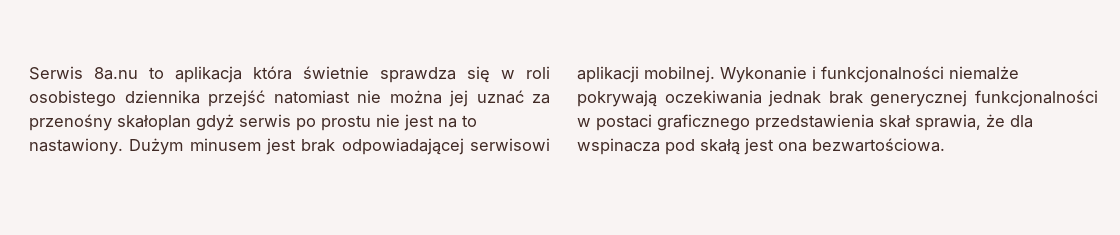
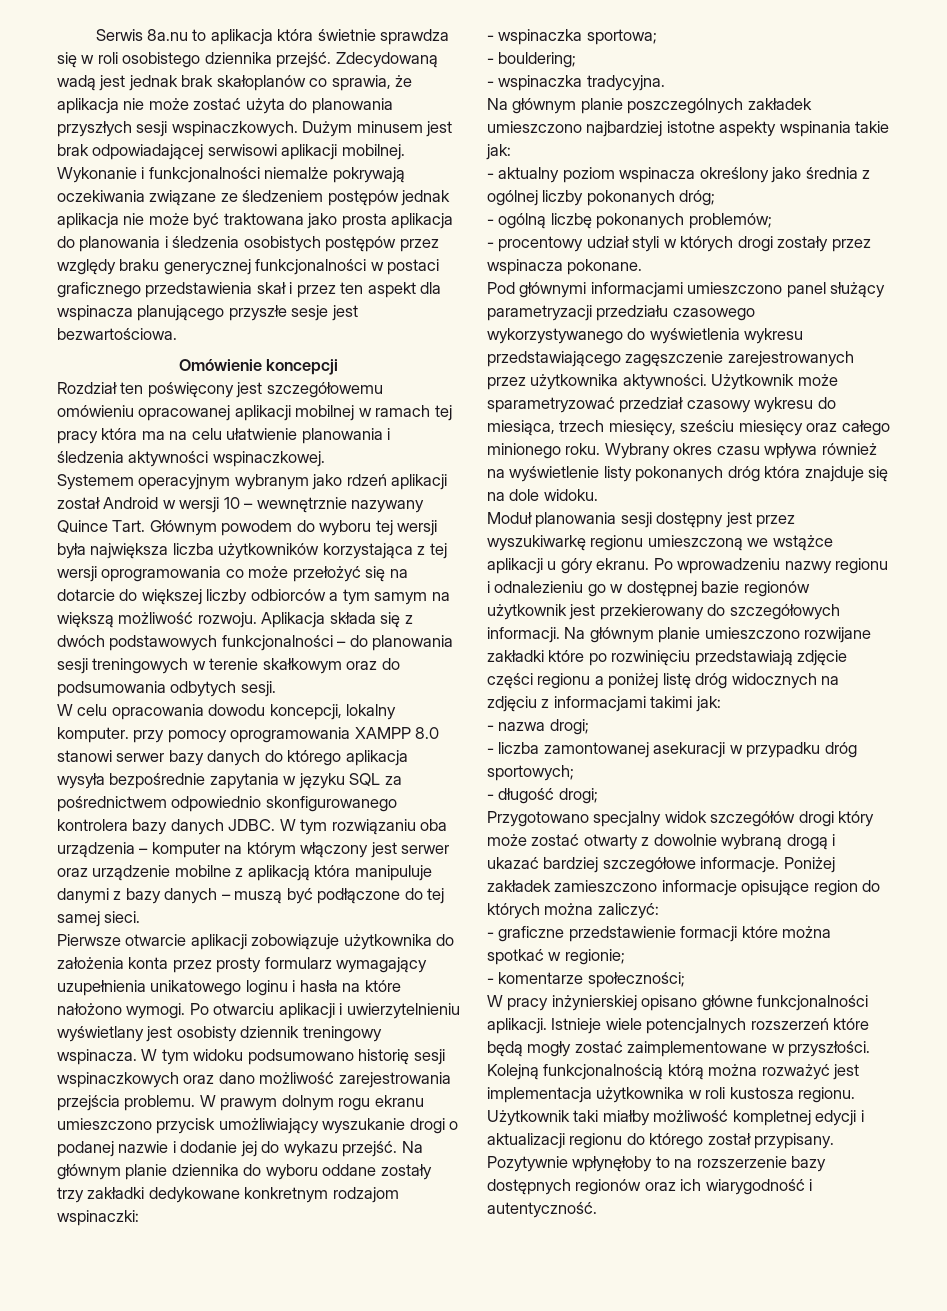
- Serwis 8a.nu to aplikacja która świetnie sprawdza się w roli osobistego dziennika przejść natomiast nie można jej uznać za przenośny skałoplan gdyż serwis po prostu nie jest na to nastawiony.
+ Serwis 8a.nu to aplikacja która świetnie sprawdza się w roli osobistego dziennika przejść. Zdecydowaną wadą jest jednak brak skałoplanów co sprawia, że aplikacja nie może zostać użyta do planowania przyszłych sesji wspinaczkowych.
- Wykonanie i funkcjonalności niemalże pokrywają oczekiwania jednak brak generycznej funkcjonalności w postaci graficznego przedstawienia skał sprawia, że dla wspinacza pod skałą jest ona bezwartościowa.
+ Wykonanie i funkcjonalności niemalże pokrywają oczekiwania związane ze śledzeniem postępów jednak aplikacja nie może być traktowana jako prosta aplikacja do planowania i śledzenia osobistych postępów przez względy braku generycznej funkcjonalności w postaci graficznego przedstawienia skał i przez ten aspekt dla wspinacza planującego przyszłe sesje jest bezwartościowa.
+ Omówienie koncepcji
+ Rozdział ten poświęcony jest szczegółowemu omówieniu opracowanej aplikacji mobilnej w ramach tej pracy która ma na celu ułatwienie planowania i śledzenia aktywności wspinaczkowej.
+ Systemem operacyjnym wybranym jako rdzeń aplikacji został Android w wersji 10 – wewnętrznie nazywany Quince Tart. Głównym powodem do wyboru tej wersji była największa liczba użytkowników korzystająca z tej wersji oprogramowania co może przełożyć się na dotarcie do większej liczby odbiorców a tym samym na większą możliwość rozwoju. Aplikacja składa się z dwóch podstawowych funkcjonalności – do planowania sesji treningowych w terenie skałkowym oraz do podsumowania odbytych sesji.
+ W celu opracowania dowodu koncepcji, lokalny komputer. przy pomocy oprogramowania XAMPP 8.0 stanowi serwer bazy danych do którego aplikacja wysyła bezpośrednie zapytania w języku SQL za pośrednictwem odpowiednio skonfigurowanego kontrolera bazy danych JDBC. W tym rozwiązaniu oba urządzenia – komputer na którym włączony jest serwer oraz urządzenie mobilne z aplikacją która manipuluje danymi z bazy danych – muszą być podłączone do tej samej sieci.
+ Pierwsze otwarcie aplikacji zobowiązuje użytkownika do założenia konta przez prosty formularz wymagający uzupełnienia unikatowego loginu i hasła na które nałożono wymogi. Po otwarciu aplikacji i uwierzytelnieniu wyświetlany jest osobisty dziennik treningowy wspinacza. W tym widoku podsumowano historię sesji wspinaczkowych oraz dano możliwość zarejestrowania przejścia problemu. W prawym dolnym rogu ekranu umieszczono przycisk umożliwiający wyszukanie drogi o podanej nazwie i dodanie jej do wykazu przejść. Na głównym planie dziennika do wyboru oddane zostały trzy zakładki dedykowane konkretnym rodzajom wspinaczki:
+ - wspinaczka sportowa;
+ - bouldering;
+ - wspinaczka tradycyjna.
+ Na głównym planie poszczególnych zakładek umieszczono najbardziej istotne aspekty wspinania takie jak:
+ - aktualny poziom wspinacza określony jako średnia z ogólnej liczby pokonanych dróg;
+ - ogólną liczbę pokonanych problemów;
+ - procentowy udział styli w których drogi zostały przez wspinacza pokonane.
+ Pod głównymi informacjami umieszczono panel służący parametryzacji przedziału czasowego wykorzystywanego do wyświetlenia wykresu przedstawiającego zagęszczenie zarejestrowanych przez użytkownika aktywności. Użytkownik może sparametryzować przedział czasowy wykresu do miesiąca, trzech miesięcy, sześciu miesięcy oraz całego minionego roku. Wybrany okres czasu wpływa również na wyświetlenie listy pokonanych dróg która znajduje się na dole widoku.
+ Moduł planowania sesji dostępny jest przez wyszukiwarkę regionu umieszczoną we wstążce aplikacji u góry ekranu. Po wprowadzeniu nazwy regionu i odnalezieniu go w dostępnej bazie regionów użytkownik jest przekierowany do szczegółowych informacji. Na głównym planie umieszczono rozwijane zakładki które po rozwinięciu przedstawiają zdjęcie części regionu a poniżej listę dróg widocznych na zdjęciu z informacjami takimi jak:
+ - nazwa drogi;
+ - liczba zamontowanej asekuracji w przypadku dróg sportowych;
+ - długość drogi;
+ Przygotowano specjalny widok szczegółów drogi który może zostać otwarty z dowolnie wybraną drogą i ukazać bardziej szczegółowe informacje. Poniżej zakładek zamieszczono informacje opisujące region do których można zaliczyć:
+ - graficzne przedstawienie formacji które można spotkać w regionie;
+ - komentarze społeczności;
+ W pracy inżynierskiej opisano główne funkcjonalności aplikacji. Istnieje wiele potencjalnych rozszerzeń które będą mogły zostać zaimplementowane w przyszłości. Kolejną funkcjonalnością którą można rozważyć jest implementacja użytkownika w roli kustosza regionu. Użytkownik taki miałby możliwość kompletnej edycji i aktualizacji regionu do którego został przypisany. Pozytywnie wpłynęłoby to na rozszerzenie bazy dostępnych regionów oraz ich wiarygodność i autentyczność.

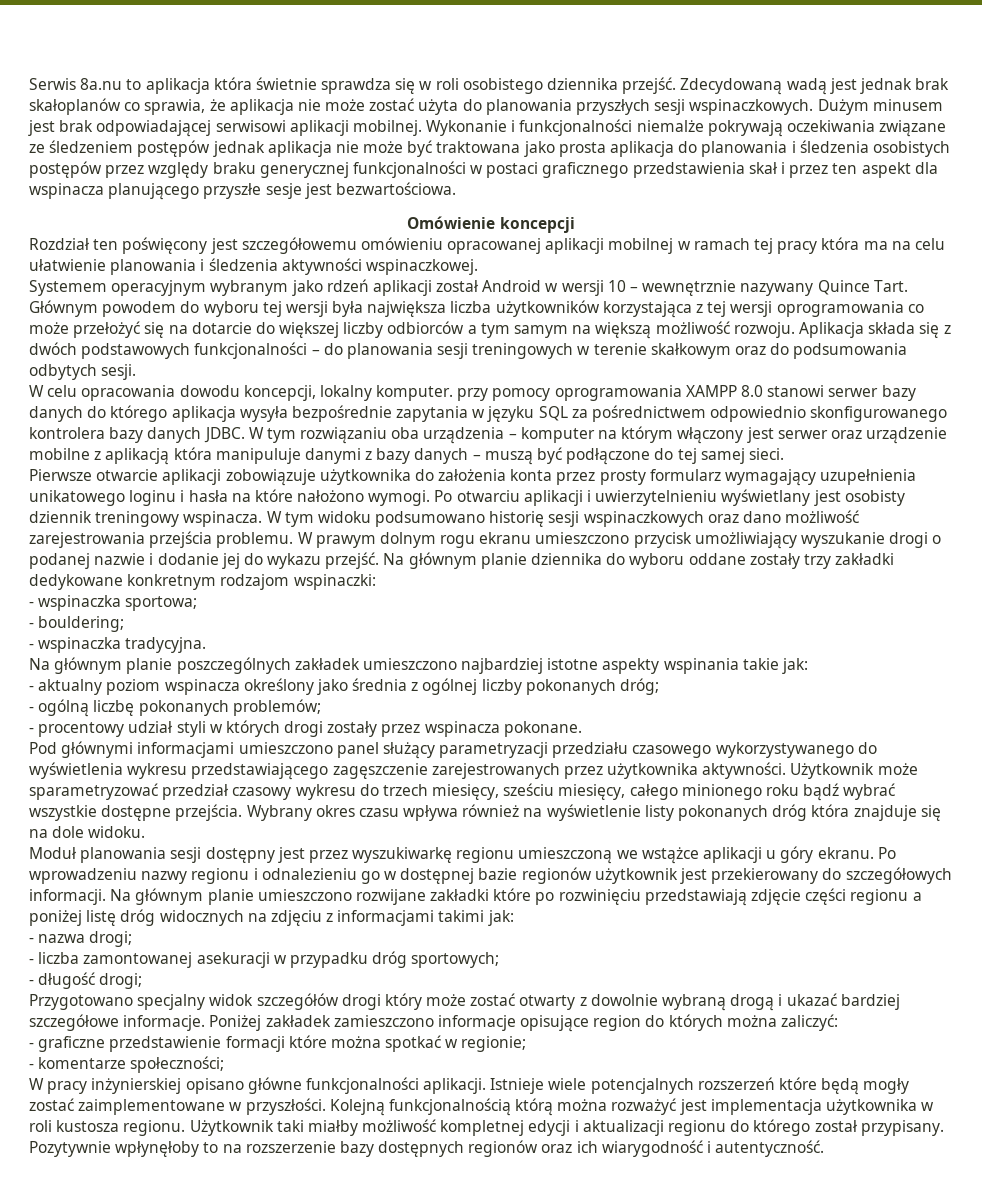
- Użytkownik może sparametryzować przedział czasowy wykresu do miesiąca, trzech miesięcy, sześciu miesięcy oraz całego minionego roku.
+ Użytkownik może sparametryzować przedział czasowy wykresu do trzech miesięcy, sześciu miesięcy, całego minionego roku bądź wybrać wszystkie dostępne przejścia.

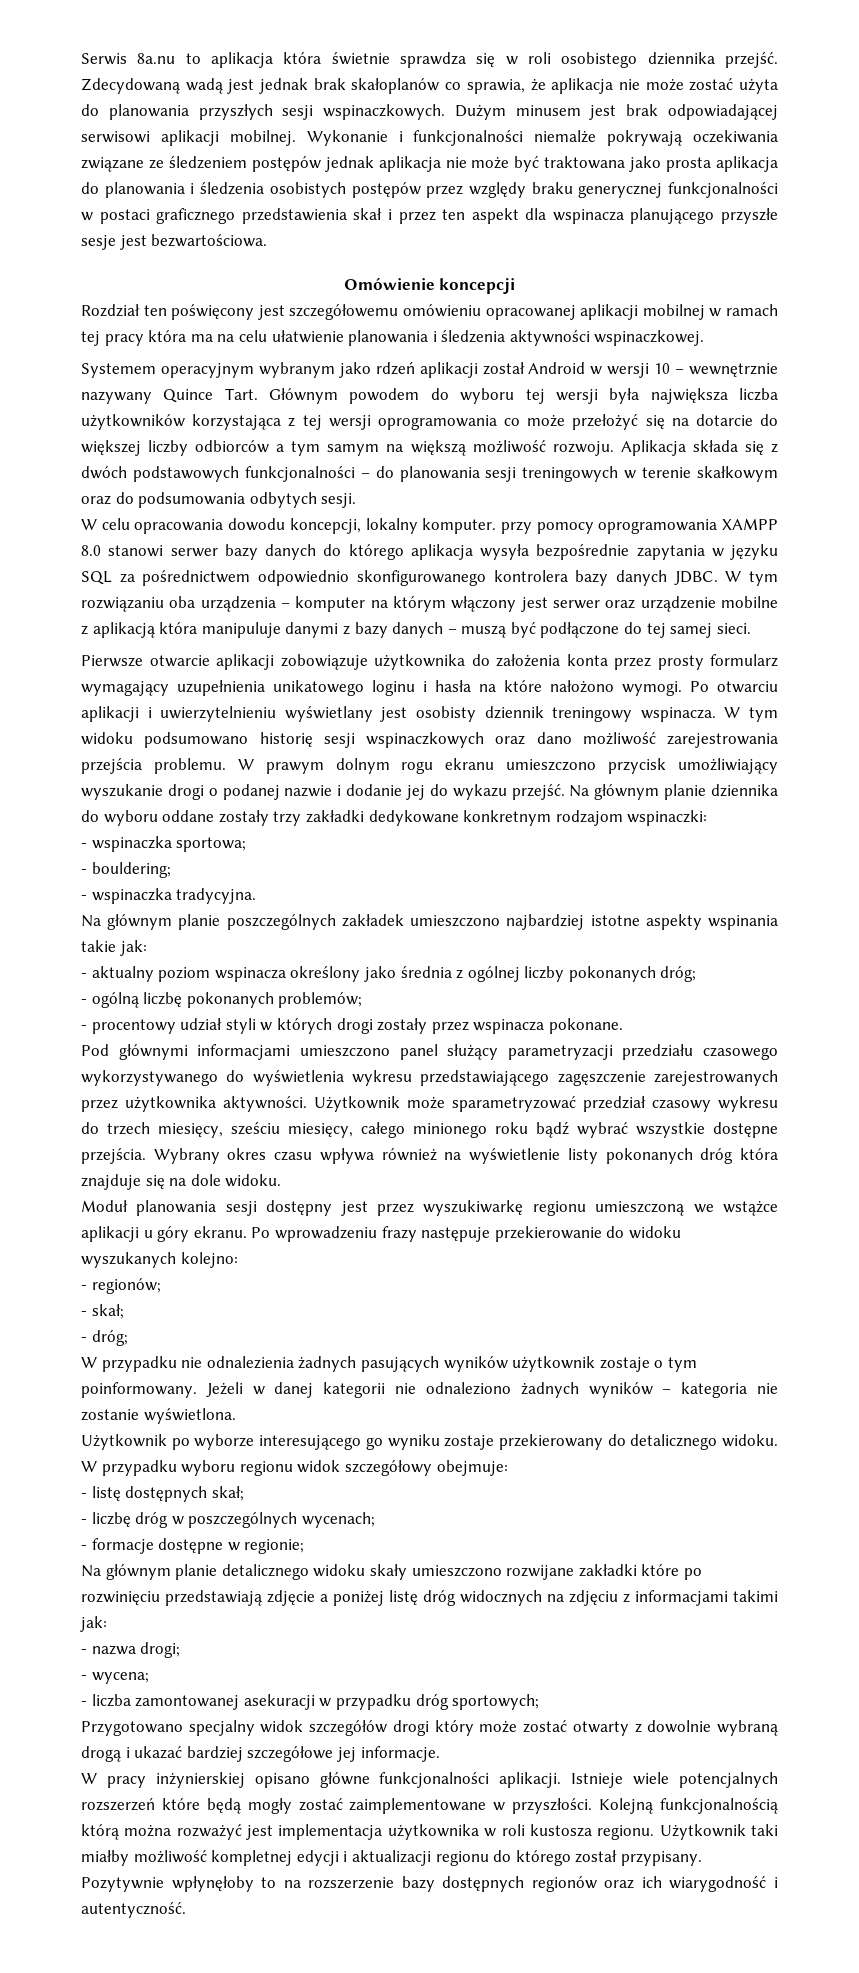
- Po wprowadzeniu nazwy regionu i odnalezieniu go w dostępnej bazie regionów użytkownik jest przekierowany do szczegółowych informacji. Na głównym planie umieszczono rozwijane zakładki które po rozwinięciu przedstawiają zdjęcie części regionu a poniżej listę dróg widocznych na zdjęciu z informacjami takimi jak:
+ Po wprowadzeniu frazy następuje przekierowanie do widoku wyszukanych kolejno:
+ - regionów;
+ - skał;
+ - dróg;
+ W przypadku nie odnalezienia żadnych pasujących wyników użytkownik zostaje o tym poinformowany. Jeżeli w danej kategorii nie odnaleziono żadnych wyników – kategoria nie zostanie wyświetlona.
+ Użytkownik po wyborze interesującego go wyniku zostaje przekierowany do detalicznego widoku. W przypadku wyboru regionu widok szczegółowy obejmuje:
+ - listę dostępnych skał;
+ - liczbę dróg w poszczególnych wycenach;
+ - formacje dostępne w regionie;
+ Na głównym planie detalicznego widoku skały umieszczono rozwijane zakładki które po rozwinięciu przedstawiają zdjęcie a poniżej listę dróg widocznych na zdjęciu z informacjami takimi jak:
+ - wycena;
- - długość drogi;
- Przygotowano specjalny widok szczegółów drogi który może zostać otwarty z dowolnie wybraną drogą i ukazać bardziej szczegółowe informacje. Poniżej zakładek zamieszczono informacje opisujące region do których można zaliczyć:
- - graficzne przedstawienie formacji które można spotkać w regionie;
- - komentarze społeczności;
+ Przygotowano specjalny widok szczegółów drogi który może zostać otwarty z dowolnie wybraną drogą i ukazać bardziej szczegółowe jej informacje.

